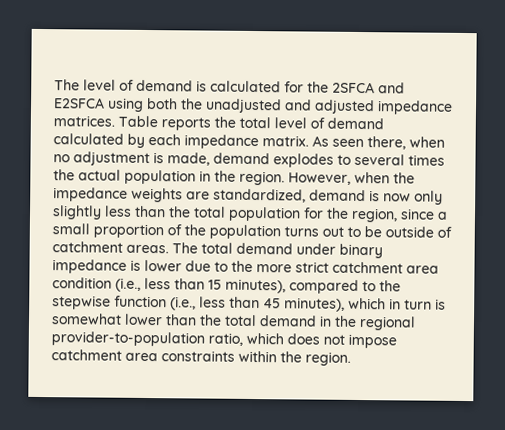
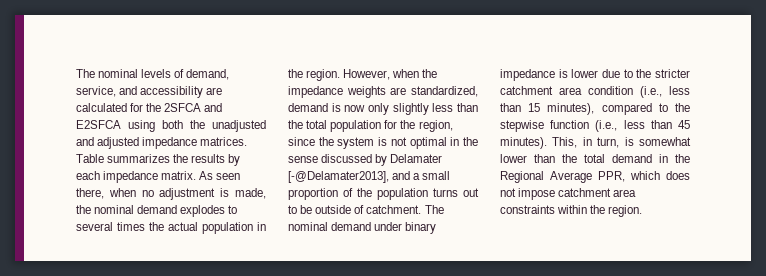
- The level of demand is calculated for the 2SFCA and E2SFCA using both the unadjusted and adjusted impedance matrices.
+ The nominal levels of demand, service, and accessibility are calculated for the 2SFCA and E2SFCA using both the unadjusted and adjusted impedance matrices.
- Table reports the total level of demand calculated by each impedance matrix.
+ Table summarizes the results by each impedance matrix.
- As seen there, when no adjustment is made, demand explodes to several times the actual population in the region.
+ As seen there, when no adjustment is made, the nominal demand explodes to several times the actual population in the region.
- However, when the impedance weights are standardized, demand is now only slightly less than the total population for the region, since a small proportion of the population turns out to be outside of catchment areas. The total demand under binary impedance is lower due to the more strict catchment area condition (i.e., less than 15 minutes), compared to the stepwise function (i.e., less than 45 minutes), which in turn is somewhat lower than the total demand in the regional provider-to-population ratio, which does not impose catchment area constraints within the region.
+ However, when the impedance weights are standardized, demand is now only slightly less than the total population for the region, since the system is not optimal in the sense discussed by Delamater [-@Delamater2013], and a small proportion of the population turns out to be outside of catchment. The nominal demand under binary impedance is lower due to the stricter catchment area condition (i.e., less than 15 minutes), compared to the stepwise function (i.e., less than 45 minutes). This, in turn, is somewhat lower than the total demand in the Regional Average PPR, which does not impose catchment area constraints within the region.

